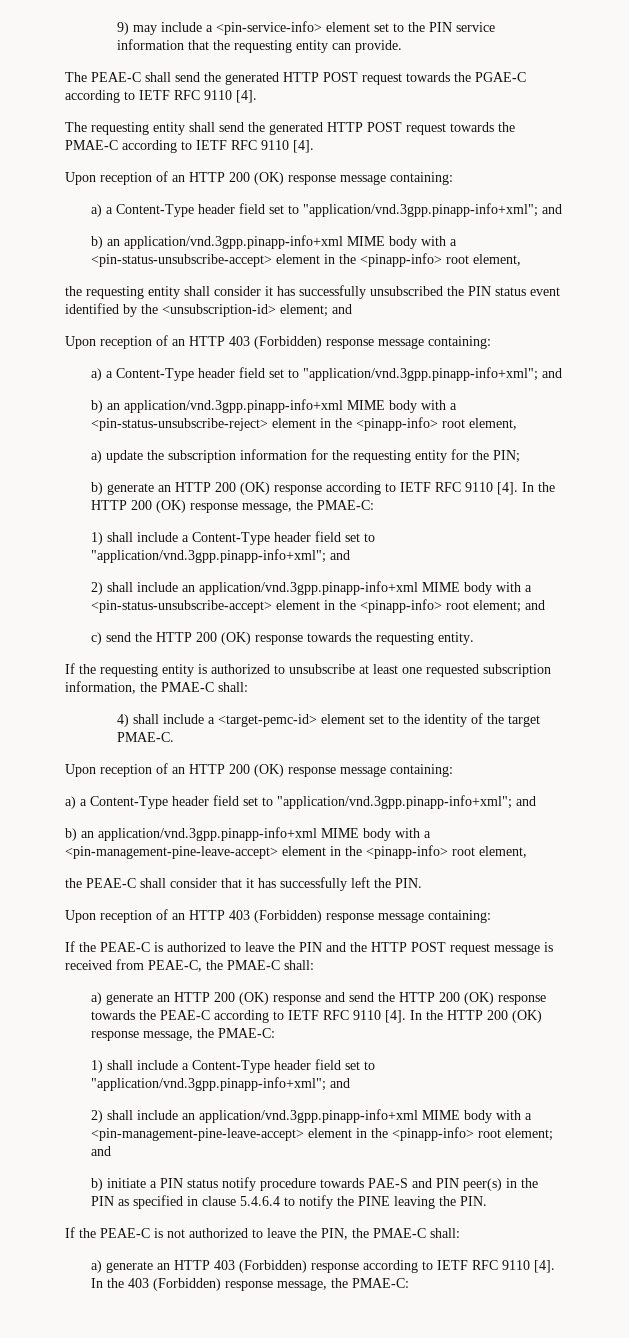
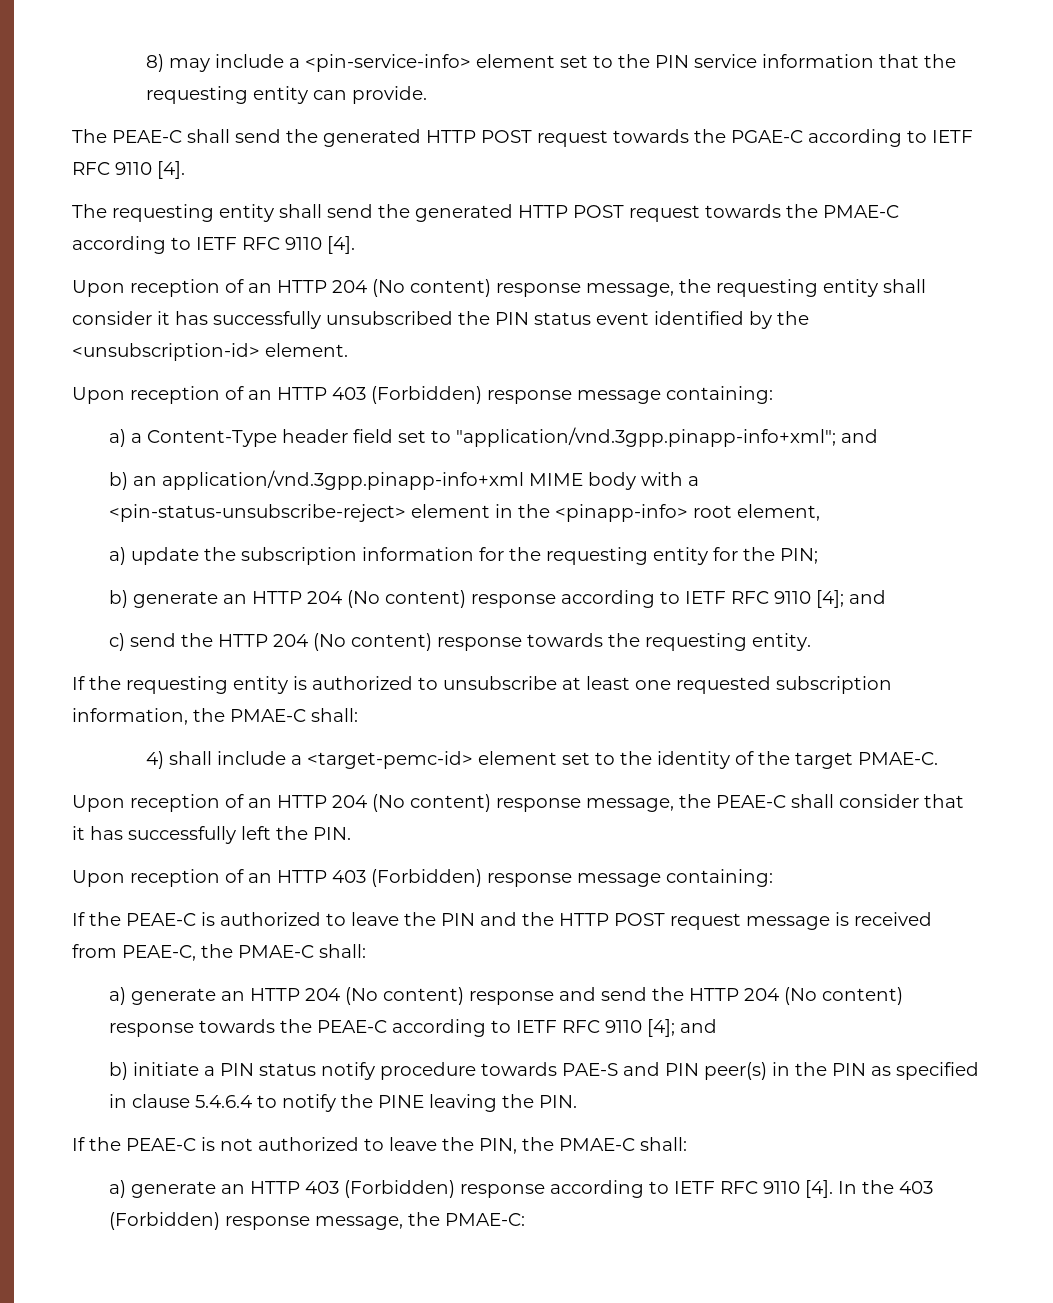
- 9) may include a <pin-service-info> element set to the PIN service information that the requesting entity can provide.
+ 8) may include a <pin-service-info> element set to the PIN service information that the requesting entity can provide.
  The requesting entity shall send the generated HTTP POST request towards the PMAE-C according to IETF RFC 9110 [4].
- Upon reception of an HTTP 200 (OK) response message containing:
- a) a Content-Type header field set to "application/vnd.3gpp.pinapp-info+xml"; and
- b) an application/vnd.3gpp.pinapp-info+xml MIME body with a <pin-status-unsubscribe-accept> element in the <pinapp-info> root element,
- the requesting entity shall consider it has successfully unsubscribed the PIN status event identified by the <unsubscription-id> element; and
+ Upon reception of an HTTP 204 (No content) response message, the requesting entity shall consider it has successfully unsubscribed the PIN status event identified by the <unsubscription-id> element.
- b) generate an HTTP 200 (OK) response according to IETF RFC 9110 [4]. In the HTTP 200 (OK) response message, the PMAE-C:
- 1) shall include a Content-Type header field set to "application/vnd.3gpp.pinapp-info+xml"; and
- 2) shall include an application/vnd.3gpp.pinapp-info+xml MIME body with a <pin-status-unsubscribe-accept> element in the <pinapp-info> root element; and
+ b) generate an HTTP 204 (No content) response according to IETF RFC 9110 [4]; and
- c) send the HTTP 200 (OK) response towards the requesting entity.
+ c) send the HTTP 204 (No content) response towards the requesting entity.
  4) shall include a <target-pemc-id> element set to the identity of the target PMAE-C.
- Upon reception of an HTTP 200 (OK) response message containing:
- a) a Content-Type header field set to "application/vnd.3gpp.pinapp-info+xml"; and
- b) an application/vnd.3gpp.pinapp-info+xml MIME body with a <pin-management-pine-leave-accept> element in the <pinapp-info> root element,
- the PEAE-C shall consider that it has successfully left the PIN.
+ Upon reception of an HTTP 204 (No content) response message, the PEAE-C shall consider that it has successfully left the PIN.
- a) generate an HTTP 200 (OK) response and send the HTTP 200 (OK) response towards the PEAE-C according to IETF RFC 9110 [4]. In the HTTP 200 (OK) response message, the PMAE-C:
- 1) shall include a Content-Type header field set to "application/vnd.3gpp.pinapp-info+xml"; and
- 2) shall include an application/vnd.3gpp.pinapp-info+xml MIME body with a <pin-management-pine-leave-accept> element in the <pinapp-info> root element; and
+ a) generate an HTTP 204 (No content) response and send the HTTP 204 (No content) response towards the PEAE-C according to IETF RFC 9110 [4]; and

